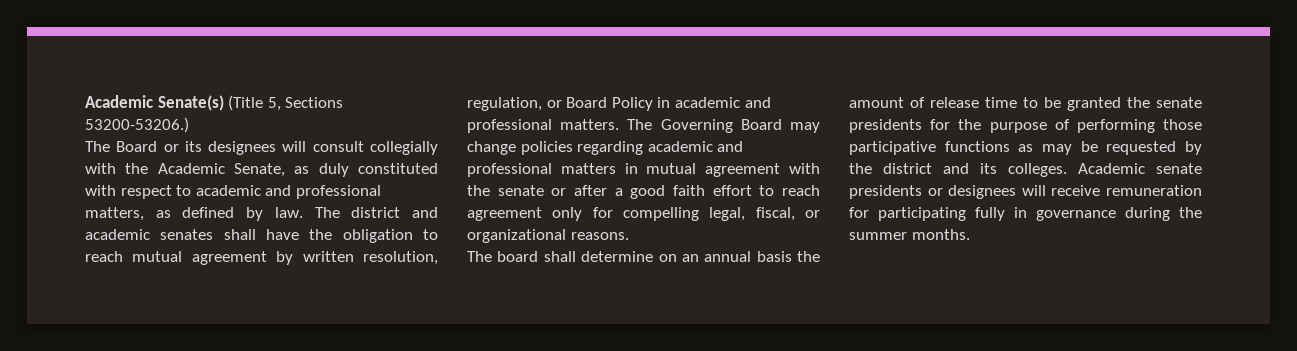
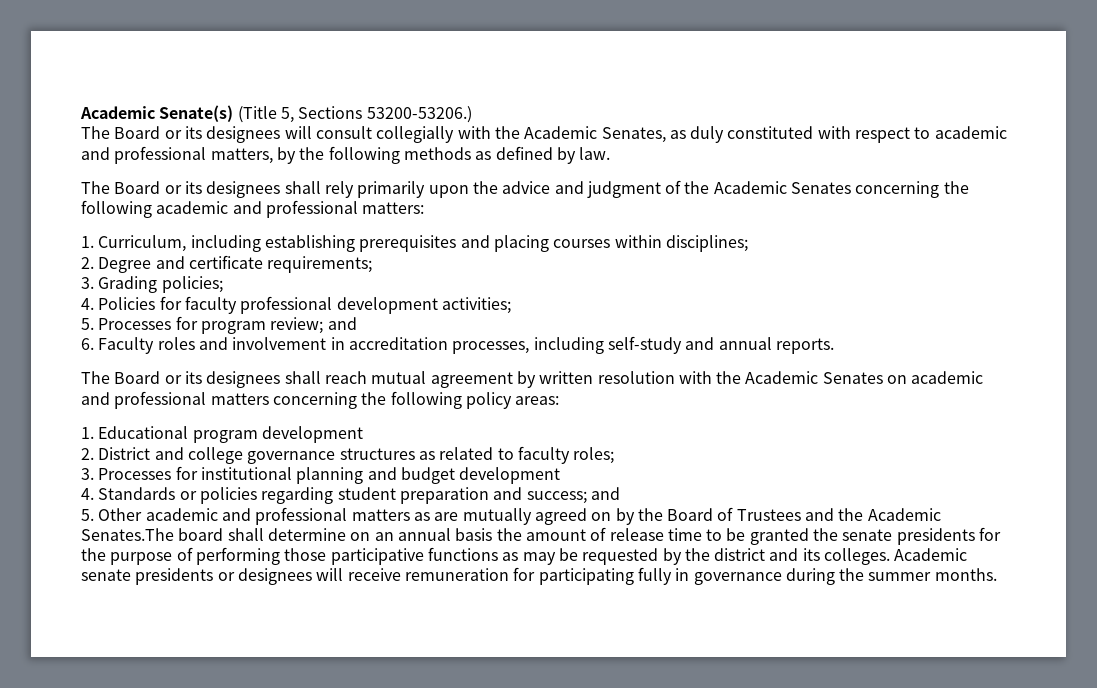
- The Board or its designees will consult collegially with the Academic Senate, as duly constituted with respect to academic and professional matters, as defined by law. The district and academic senates shall have the obligation to reach mutual agreement by written resolution, regulation, or Board Policy in academic and professional matters. The Governing Board may change policies regarding academic and professional matters in mutual agreement with the senate or after a good faith effort to reach agreement only for compelling legal, fiscal, or organizational reasons.
- The board shall determine on an annual basis the amount of release time to be granted the senate presidents for the purpose of performing those participative functions as may be requested by the district and its colleges.
+ The Board or its designees will consult collegially with the Academic Senates, as duly constituted with respect to academic and professional matters, by the following methods as defined by law.
+ The Board or its designees shall rely primarily upon the advice and judgment of the Academic Senates concerning the following academic and professional matters:
+ 1. Curriculum, including establishing prerequisites and placing courses within disciplines;
+ 2. Degree and certificate requirements;
+ 3. Grading policies;
+ 4. Policies for faculty professional development activities;
+ 5. Processes for program review; and
+ 6. Faculty roles and involvement in accreditation processes, including self-study and annual reports.
+ The Board or its designees shall reach mutual agreement by written resolution with the Academic Senates on academic and professional matters concerning the following policy areas:
+ 1. Educational program development
+ 2. District and college governance structures as related to faculty roles;
+ 3. Processes for institutional planning and budget development
+ 4. Standards or policies regarding student preparation and success; and
+ 5. Other academic and professional matters as are mutually agreed on by the Board of Trustees and the Academic Senates.The board shall determine on an annual basis the amount of release time to be granted the senate presidents for the purpose of performing those participative functions as may be requested by the district and its colleges.

